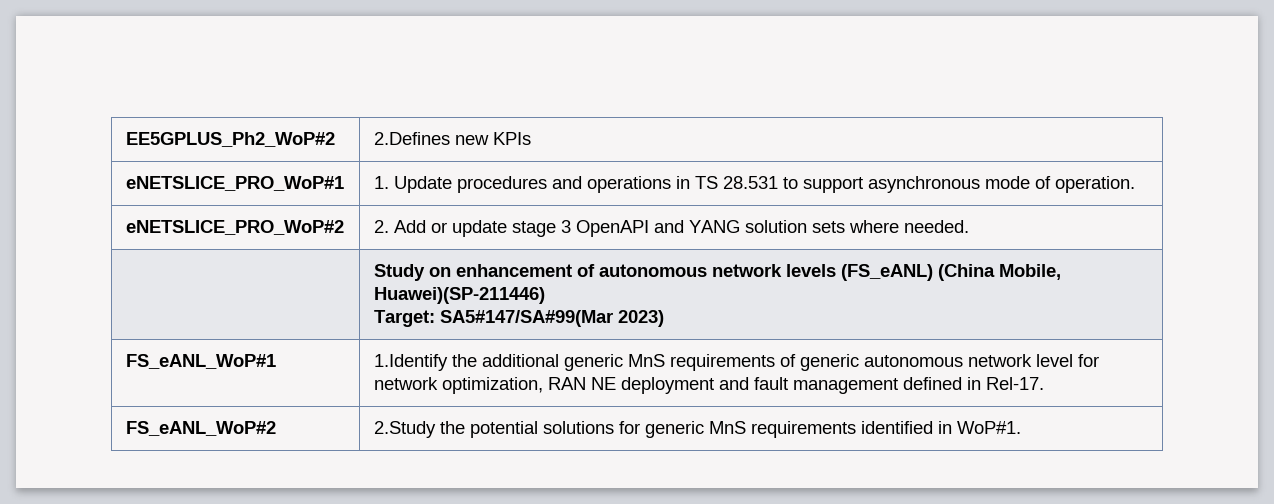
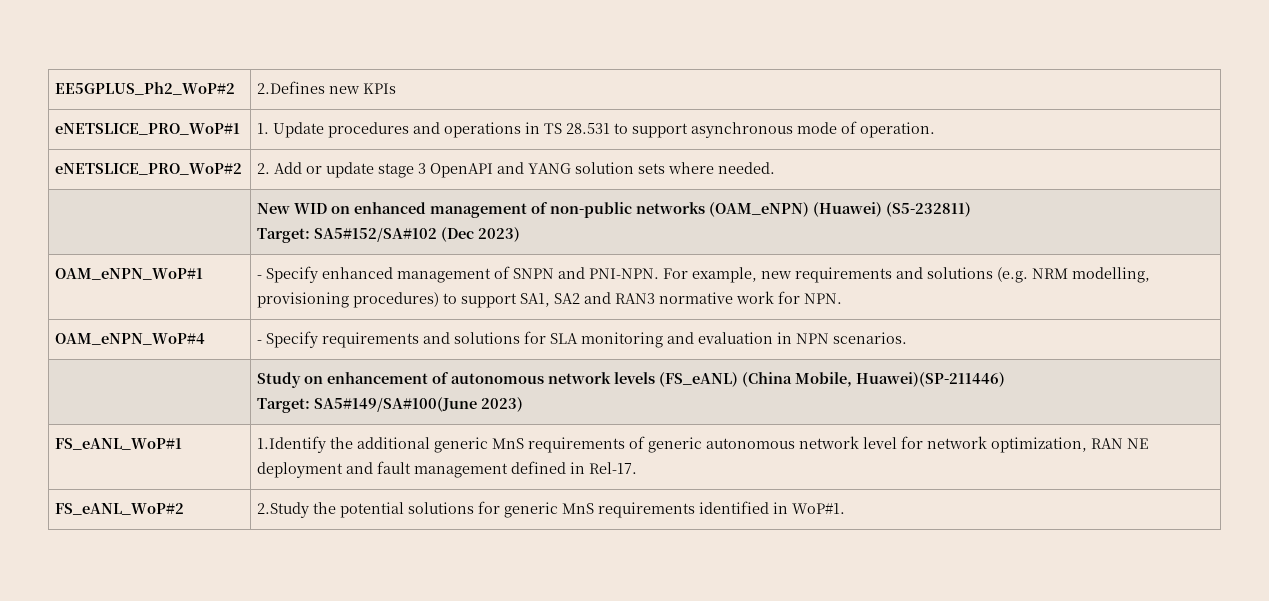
+ | New WID on enhanced management of non-public networks (OAM_eNPN) (Huawei) (S5-232811)
+ Target: SA5#152/SA#102 (Dec 2023)
+ OAM_eNPN_WoP#1 | - Specify enhanced management of SNPN and PNI-NPN. For example, new requirements and solutions (e.g. NRM modelling, provisioning procedures) to support SA1, SA2 and RAN3 normative work for NPN.
+ OAM_eNPN_WoP#4 | - Specify requirements and solutions for SLA monitoring and evaluation in NPN scenarios.
  | Study on enhancement of autonomous network levels (FS_eANL) (China Mobile, Huawei)(SP-211446)
- Target: SA5#147/SA#99(Mar 2023)
+ Target: SA5#149/SA#100(June 2023)

